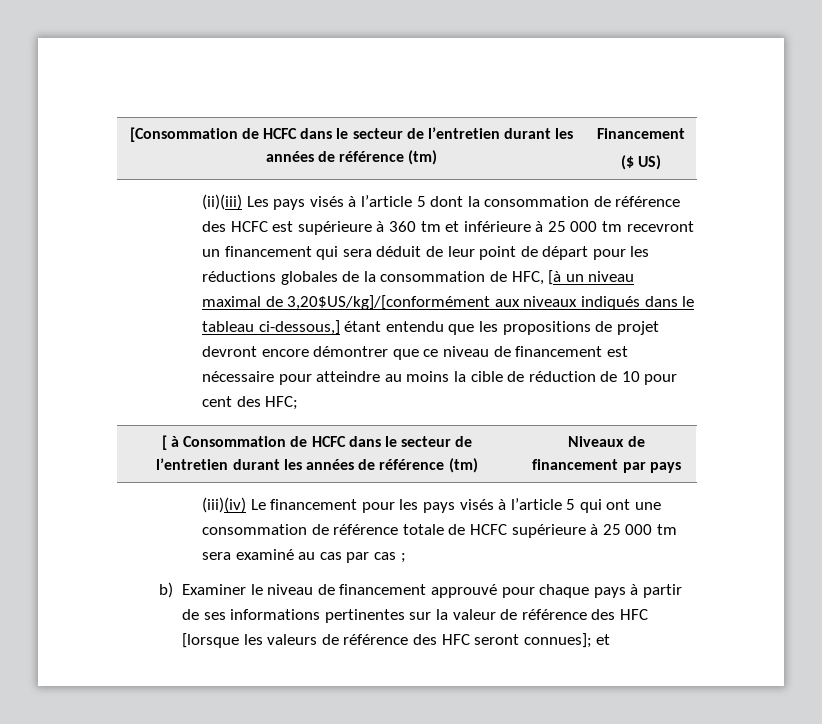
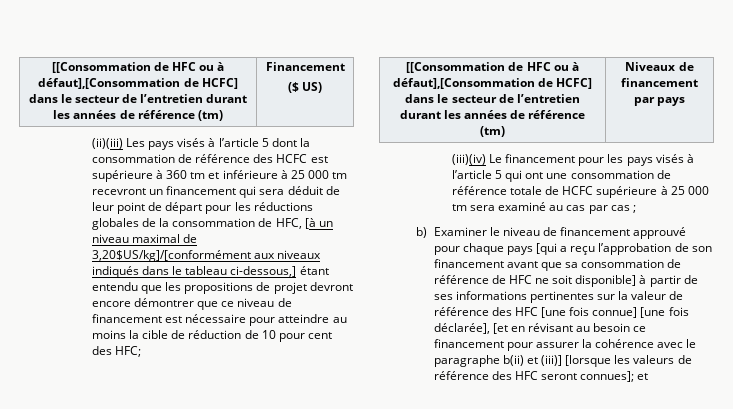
- [Consommation de HCFC dans le secteur de l’entretien durant les années de référence (tm) | Financement
+ [[Consommation de HFC ou à défaut],[Consommation de HCFC] dans le secteur de l’entretien durant les années de référence (tm) | Financement
- [ à Consommation de HCFC dans le secteur de l’entretien durant les années de référence (tm) | Niveaux de financement par pays
+ [[Consommation de HFC ou à défaut],[Consommation de HCFC] dans le secteur de l’entretien durant les années de référence (tm) | Niveaux de financement par pays
- b) Examiner le niveau de financement approuvé pour chaque pays à partir de ses informations pertinentes sur la valeur de référence des HFC [lorsque les valeurs de référence des HFC seront connues]; et
+ b) Examiner le niveau de financement approuvé pour chaque pays [qui a reçu l’approbation de son financement avant que sa consommation de référence de HFC ne soit disponible] à partir de ses informations pertinentes sur la valeur de référence des HFC [une fois connue] [une fois déclarée], [et en révisant au besoin ce financement pour assurer la cohérence avec le paragraphe b(ii) et (iii)] [lorsque les valeurs de référence des HFC seront connues]; et

